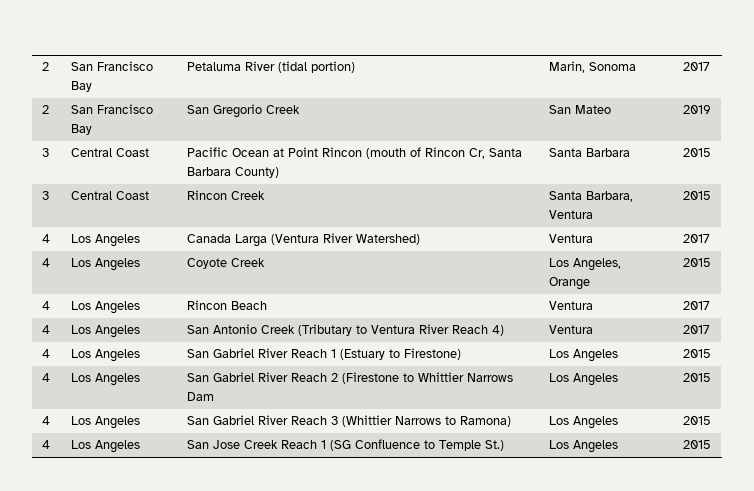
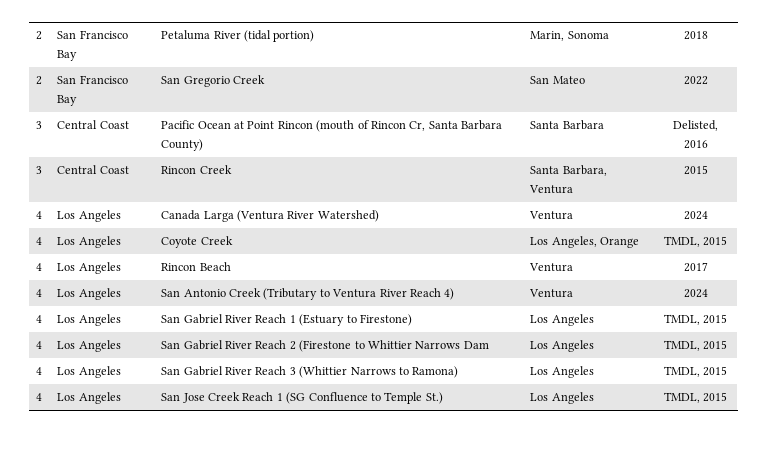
- 2 | San Francisco Bay | Petaluma River (tidal portion) | Marin, Sonoma | 2017
+ 2 | San Francisco Bay | Petaluma River (tidal portion) | Marin, Sonoma | 2018
- 2 | San Francisco Bay | San Gregorio Creek | San Mateo | 2019
+ 2 | San Francisco Bay | San Gregorio Creek | San Mateo | 2022
- 3 | Central Coast | Pacific Ocean at Point Rincon (mouth of Rincon Cr, Santa Barbara County) | Santa Barbara | 2015
+ 3 | Central Coast | Pacific Ocean at Point Rincon (mouth of Rincon Cr, Santa Barbara County) | Santa Barbara | Delisted, 2016
- 4 | Los Angeles | Canada Larga (Ventura River Watershed) | Ventura | 2017
+ 4 | Los Angeles | Canada Larga (Ventura River Watershed) | Ventura | 2024
- 4 | Los Angeles | Coyote Creek | Los Angeles, Orange | 2015
+ 4 | Los Angeles | Coyote Creek | Los Angeles, Orange | TMDL, 2015
- 4 | Los Angeles | San Antonio Creek (Tributary to Ventura River Reach 4) | Ventura | 2017
+ 4 | Los Angeles | San Antonio Creek (Tributary to Ventura River Reach 4) | Ventura | 2024
- 4 | Los Angeles | San Gabriel River Reach 1 (Estuary to Firestone) | Los Angeles | 2015
+ 4 | Los Angeles | San Gabriel River Reach 1 (Estuary to Firestone) | Los Angeles | TMDL, 2015
- 4 | Los Angeles | San Gabriel River Reach 2 (Firestone to Whittier Narrows Dam | Los Angeles | 2015
+ 4 | Los Angeles | San Gabriel River Reach 2 (Firestone to Whittier Narrows Dam | Los Angeles | TMDL, 2015
- 4 | Los Angeles | San Gabriel River Reach 3 (Whittier Narrows to Ramona) | Los Angeles | 2015
+ 4 | Los Angeles | San Gabriel River Reach 3 (Whittier Narrows to Ramona) | Los Angeles | TMDL, 2015
- 4 | Los Angeles | San Jose Creek Reach 1 (SG Confluence to Temple St.) | Los Angeles | 2015
+ 4 | Los Angeles | San Jose Creek Reach 1 (SG Confluence to Temple St.) | Los Angeles | TMDL, 2015

